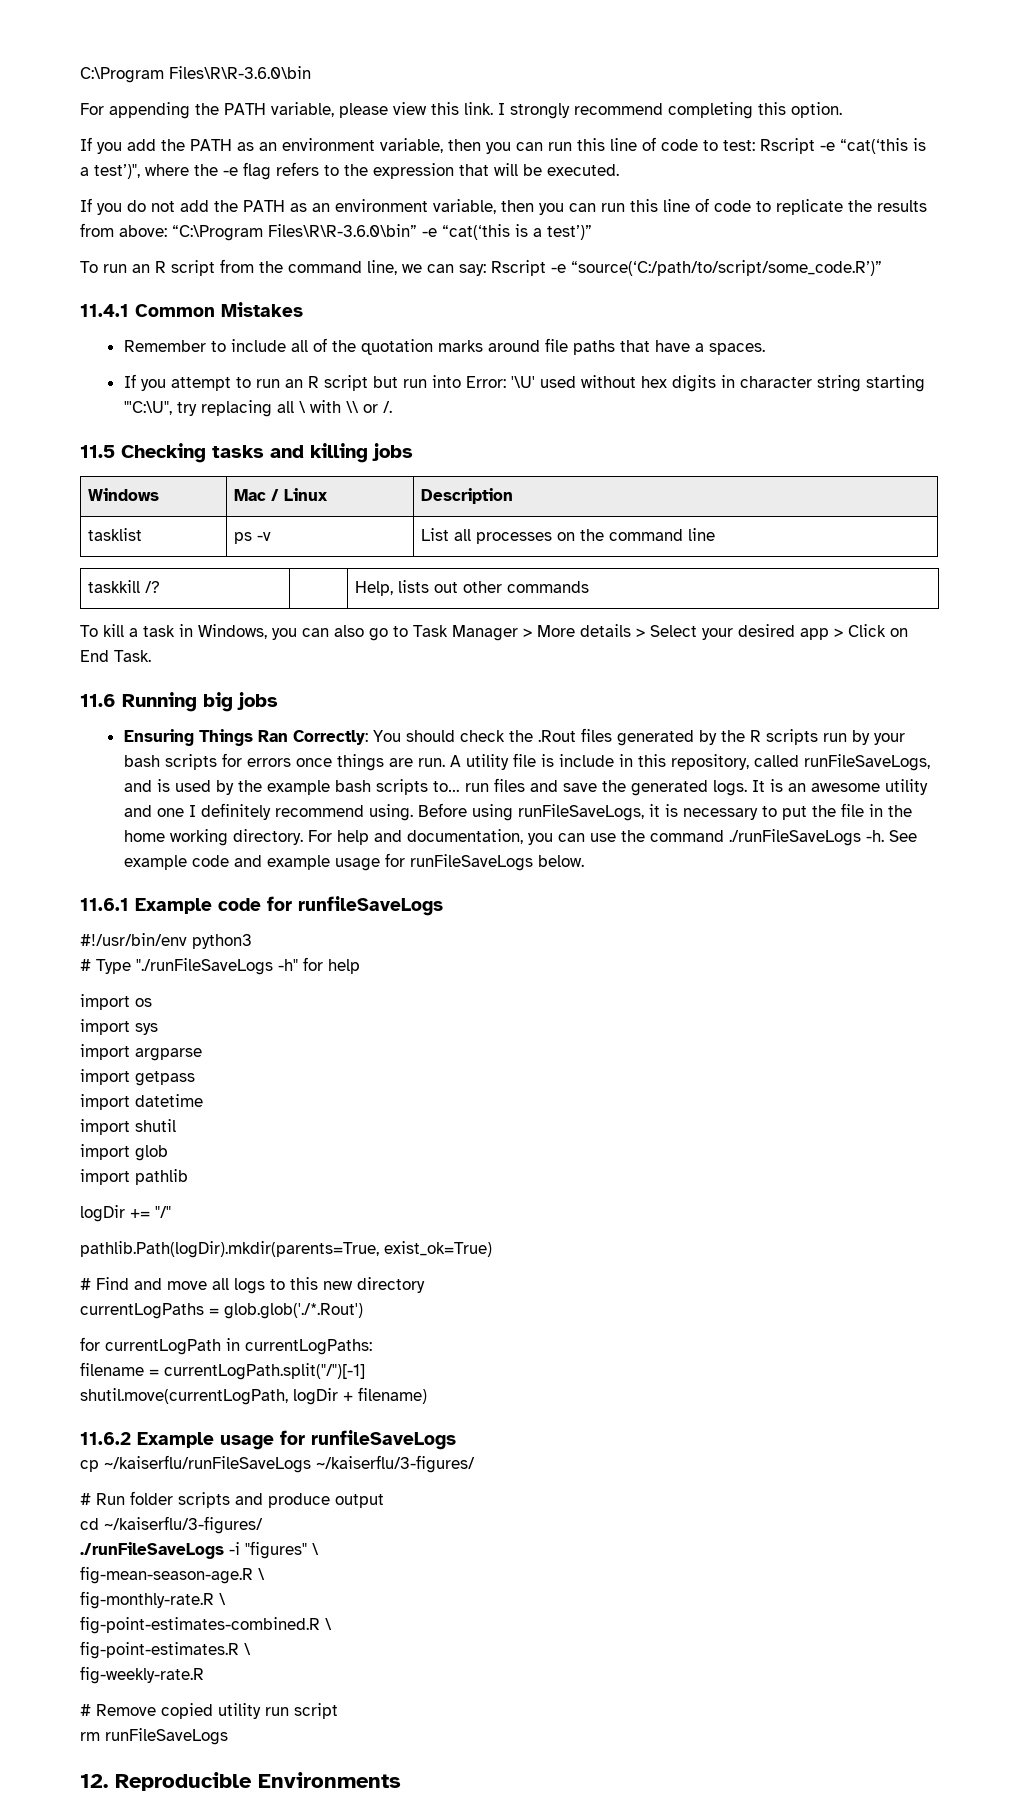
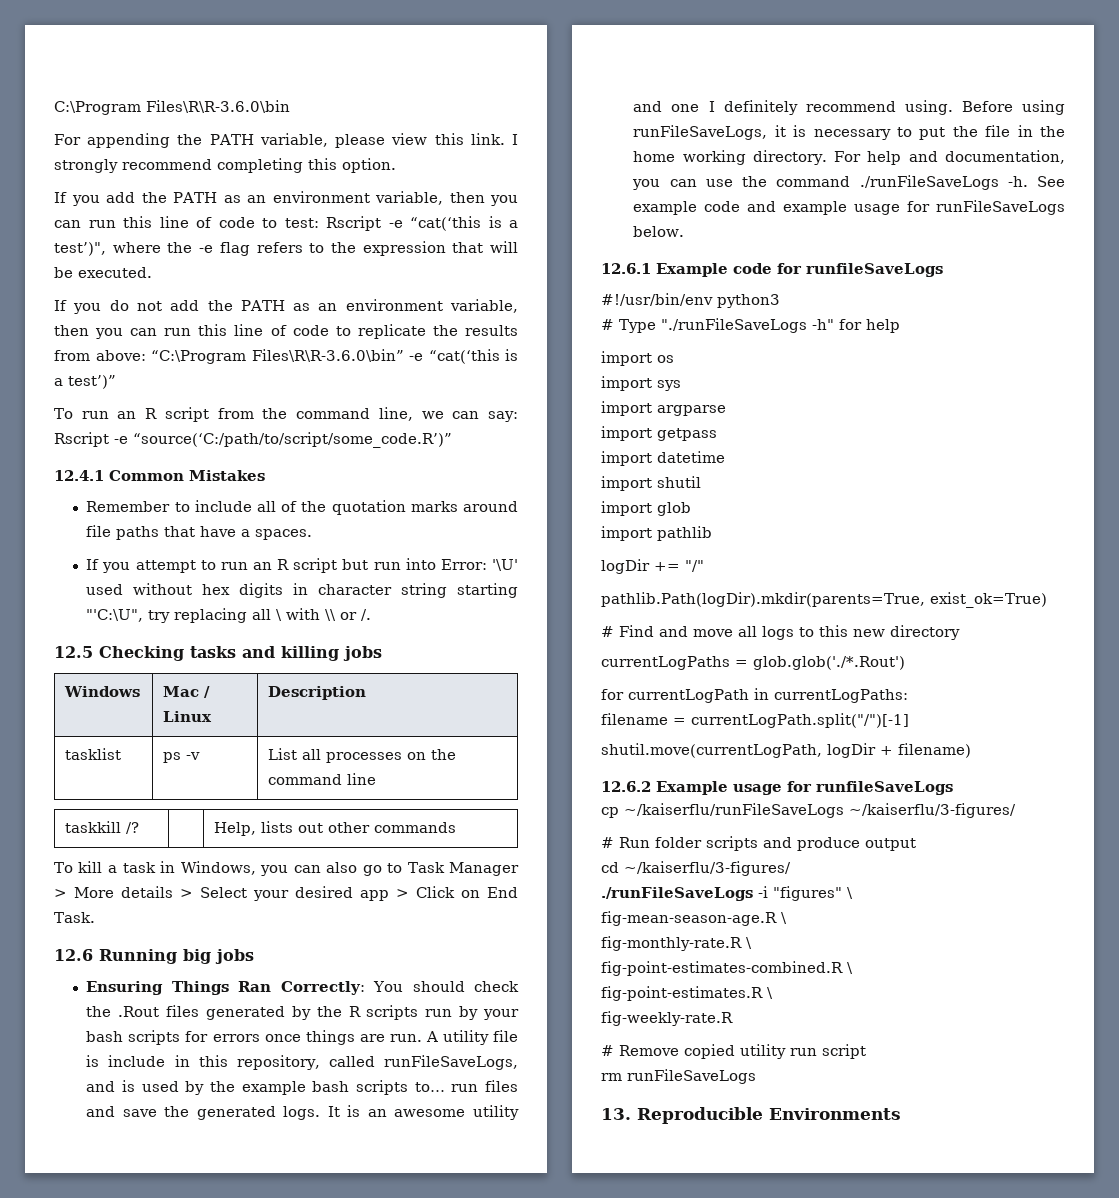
- 11.4.1 Common Mistakes
+ 12.4.1 Common Mistakes
- 11.5 Checking tasks and killing jobs
+ 12.5 Checking tasks and killing jobs
- 11.6 Running big jobs
+ 12.6 Running big jobs
- 11.6.1 Example code for runfileSaveLogs
+ 12.6.1 Example code for runfileSaveLogs
- 11.6.2 Example usage for runfileSaveLogs
+ 12.6.2 Example usage for runfileSaveLogs
- 12. Reproducible Environments
+ 13. Reproducible Environments

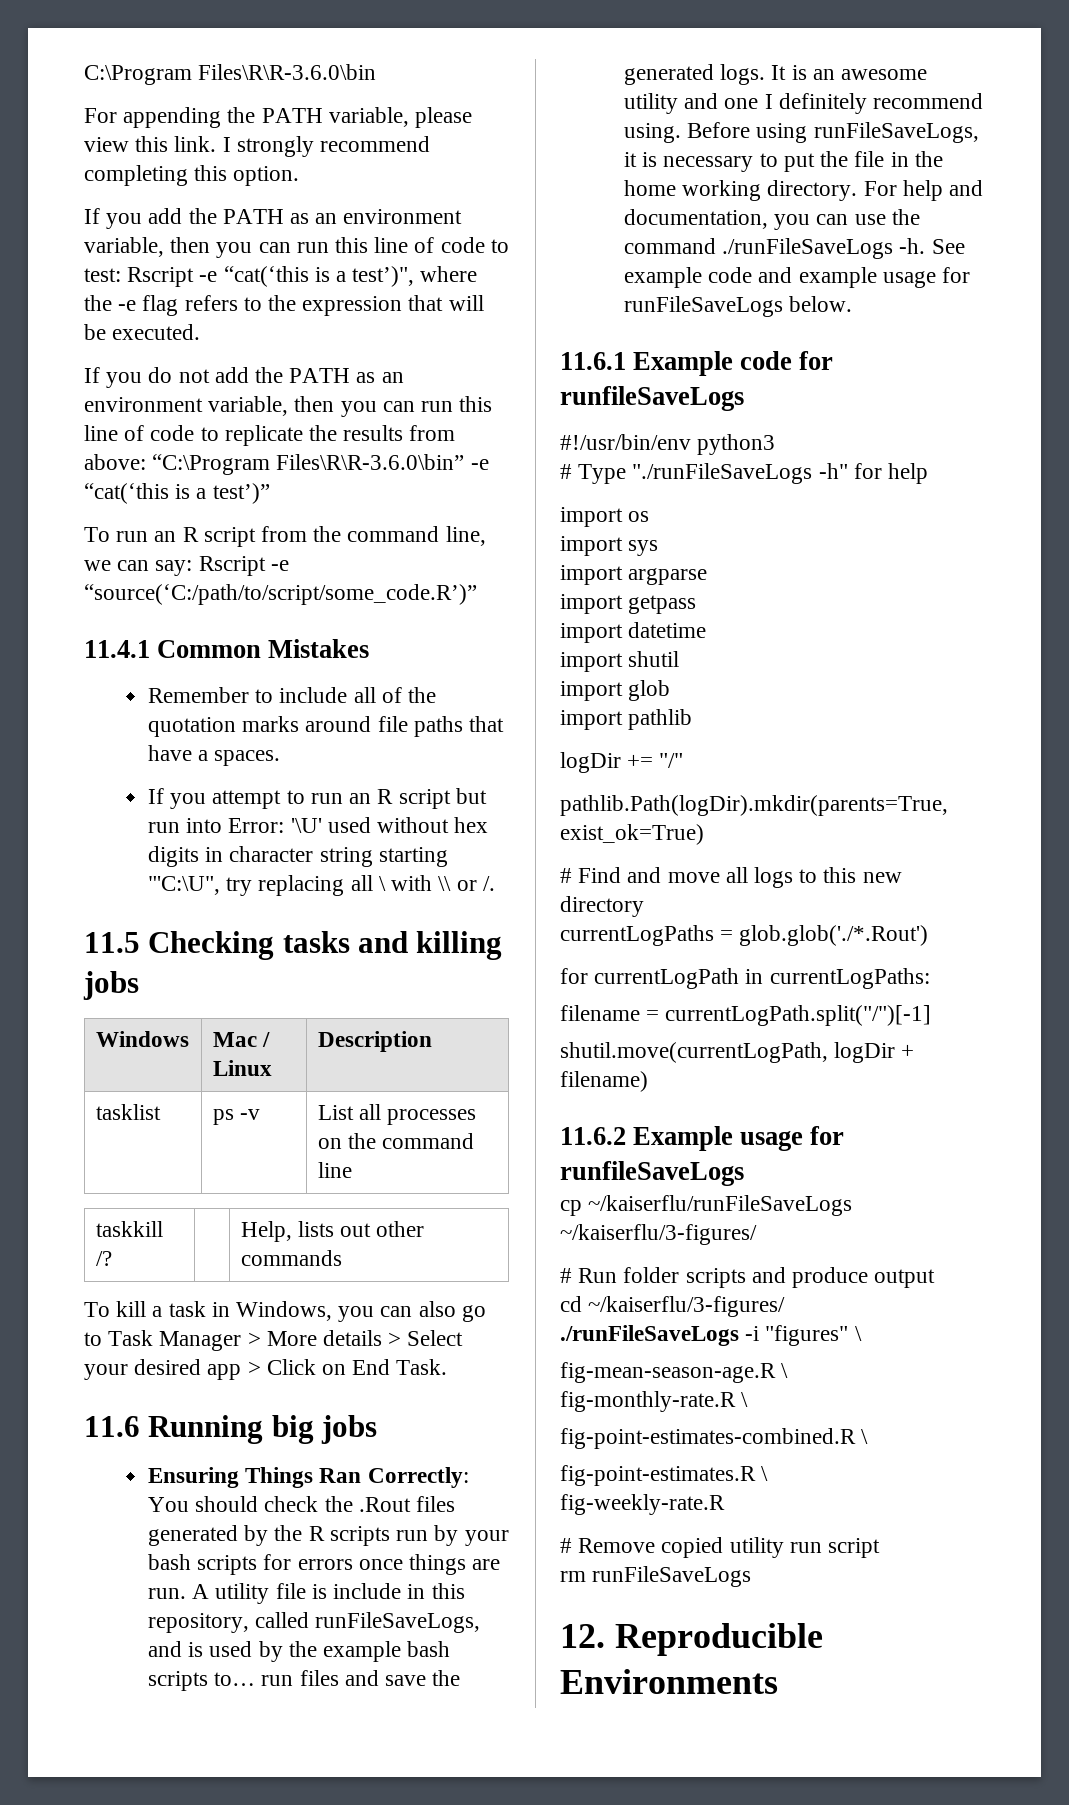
- 12.4.1 Common Mistakes
+ 11.4.1 Common Mistakes
- 12.5 Checking tasks and killing jobs
+ 11.5 Checking tasks and killing jobs
- 12.6 Running big jobs
+ 11.6 Running big jobs
- 12.6.1 Example code for runfileSaveLogs
+ 11.6.1 Example code for runfileSaveLogs
- 12.6.2 Example usage for runfileSaveLogs
+ 11.6.2 Example usage for runfileSaveLogs
- 13. Reproducible Environments
+ 12. Reproducible Environments

